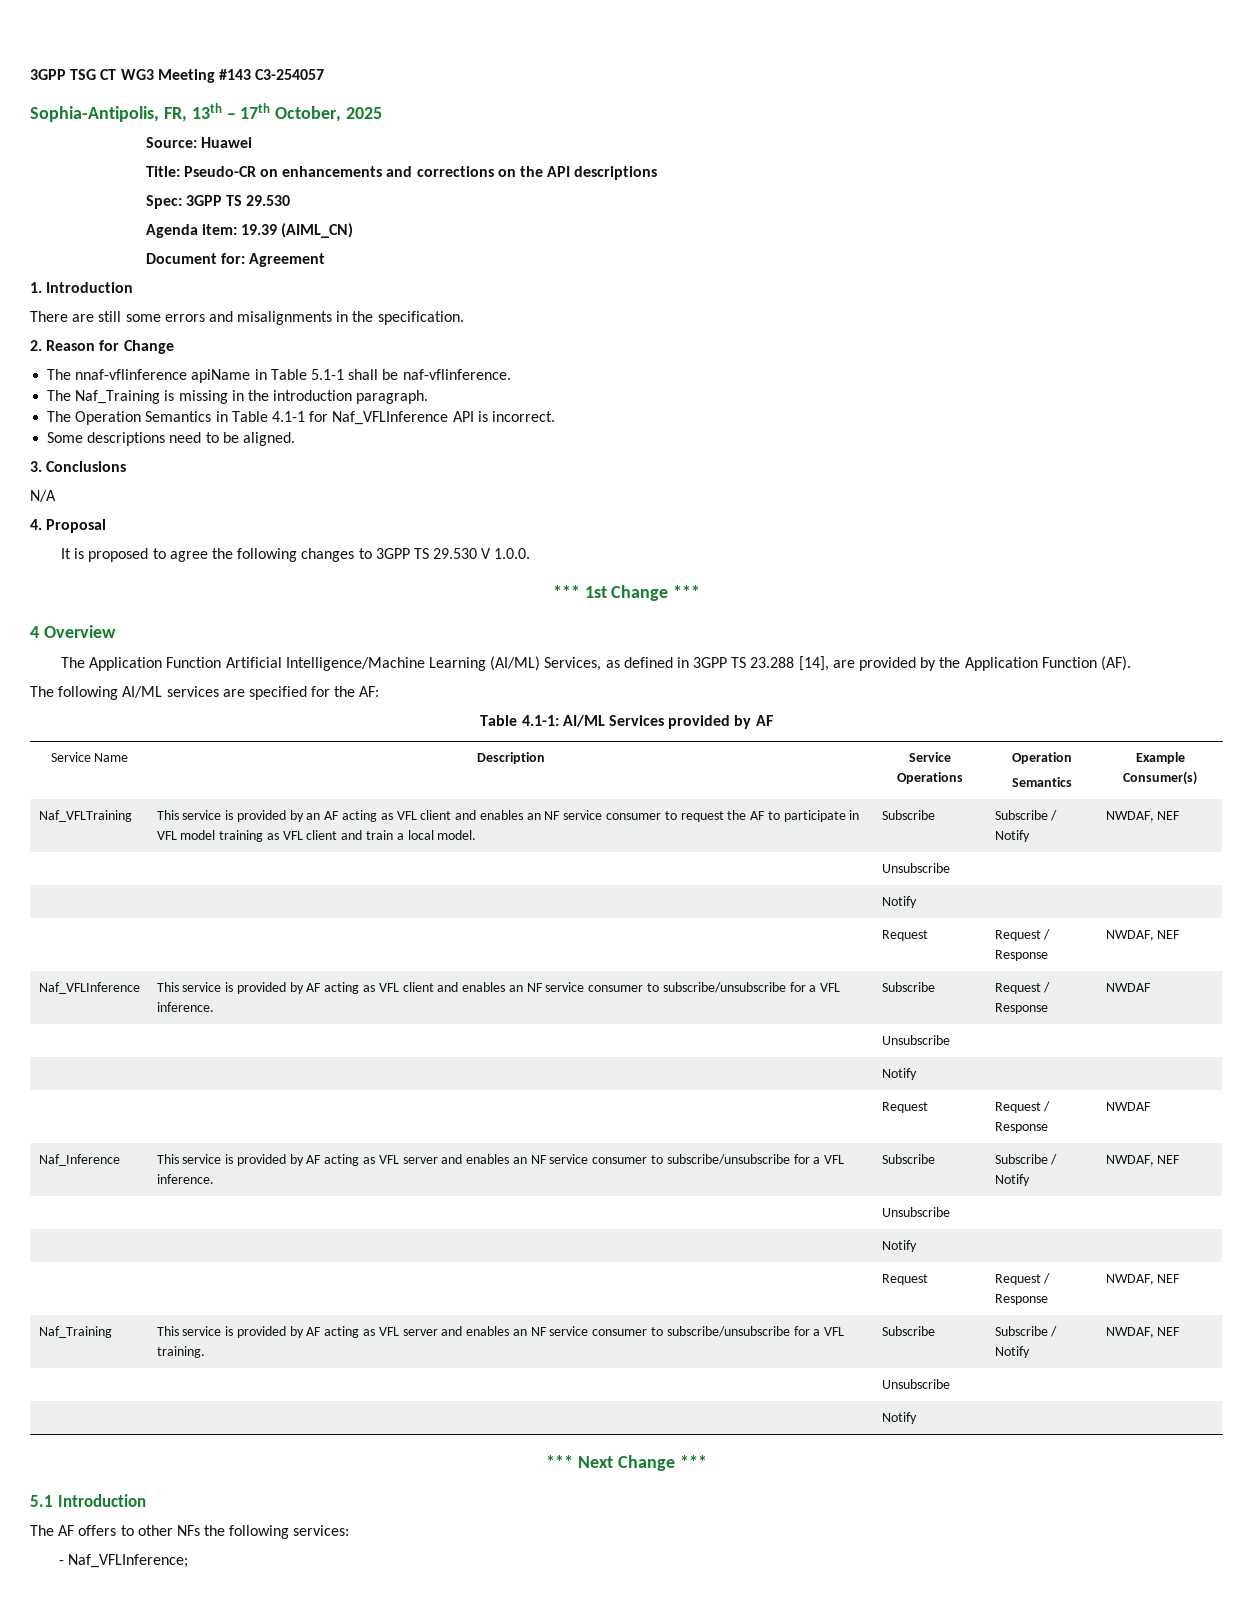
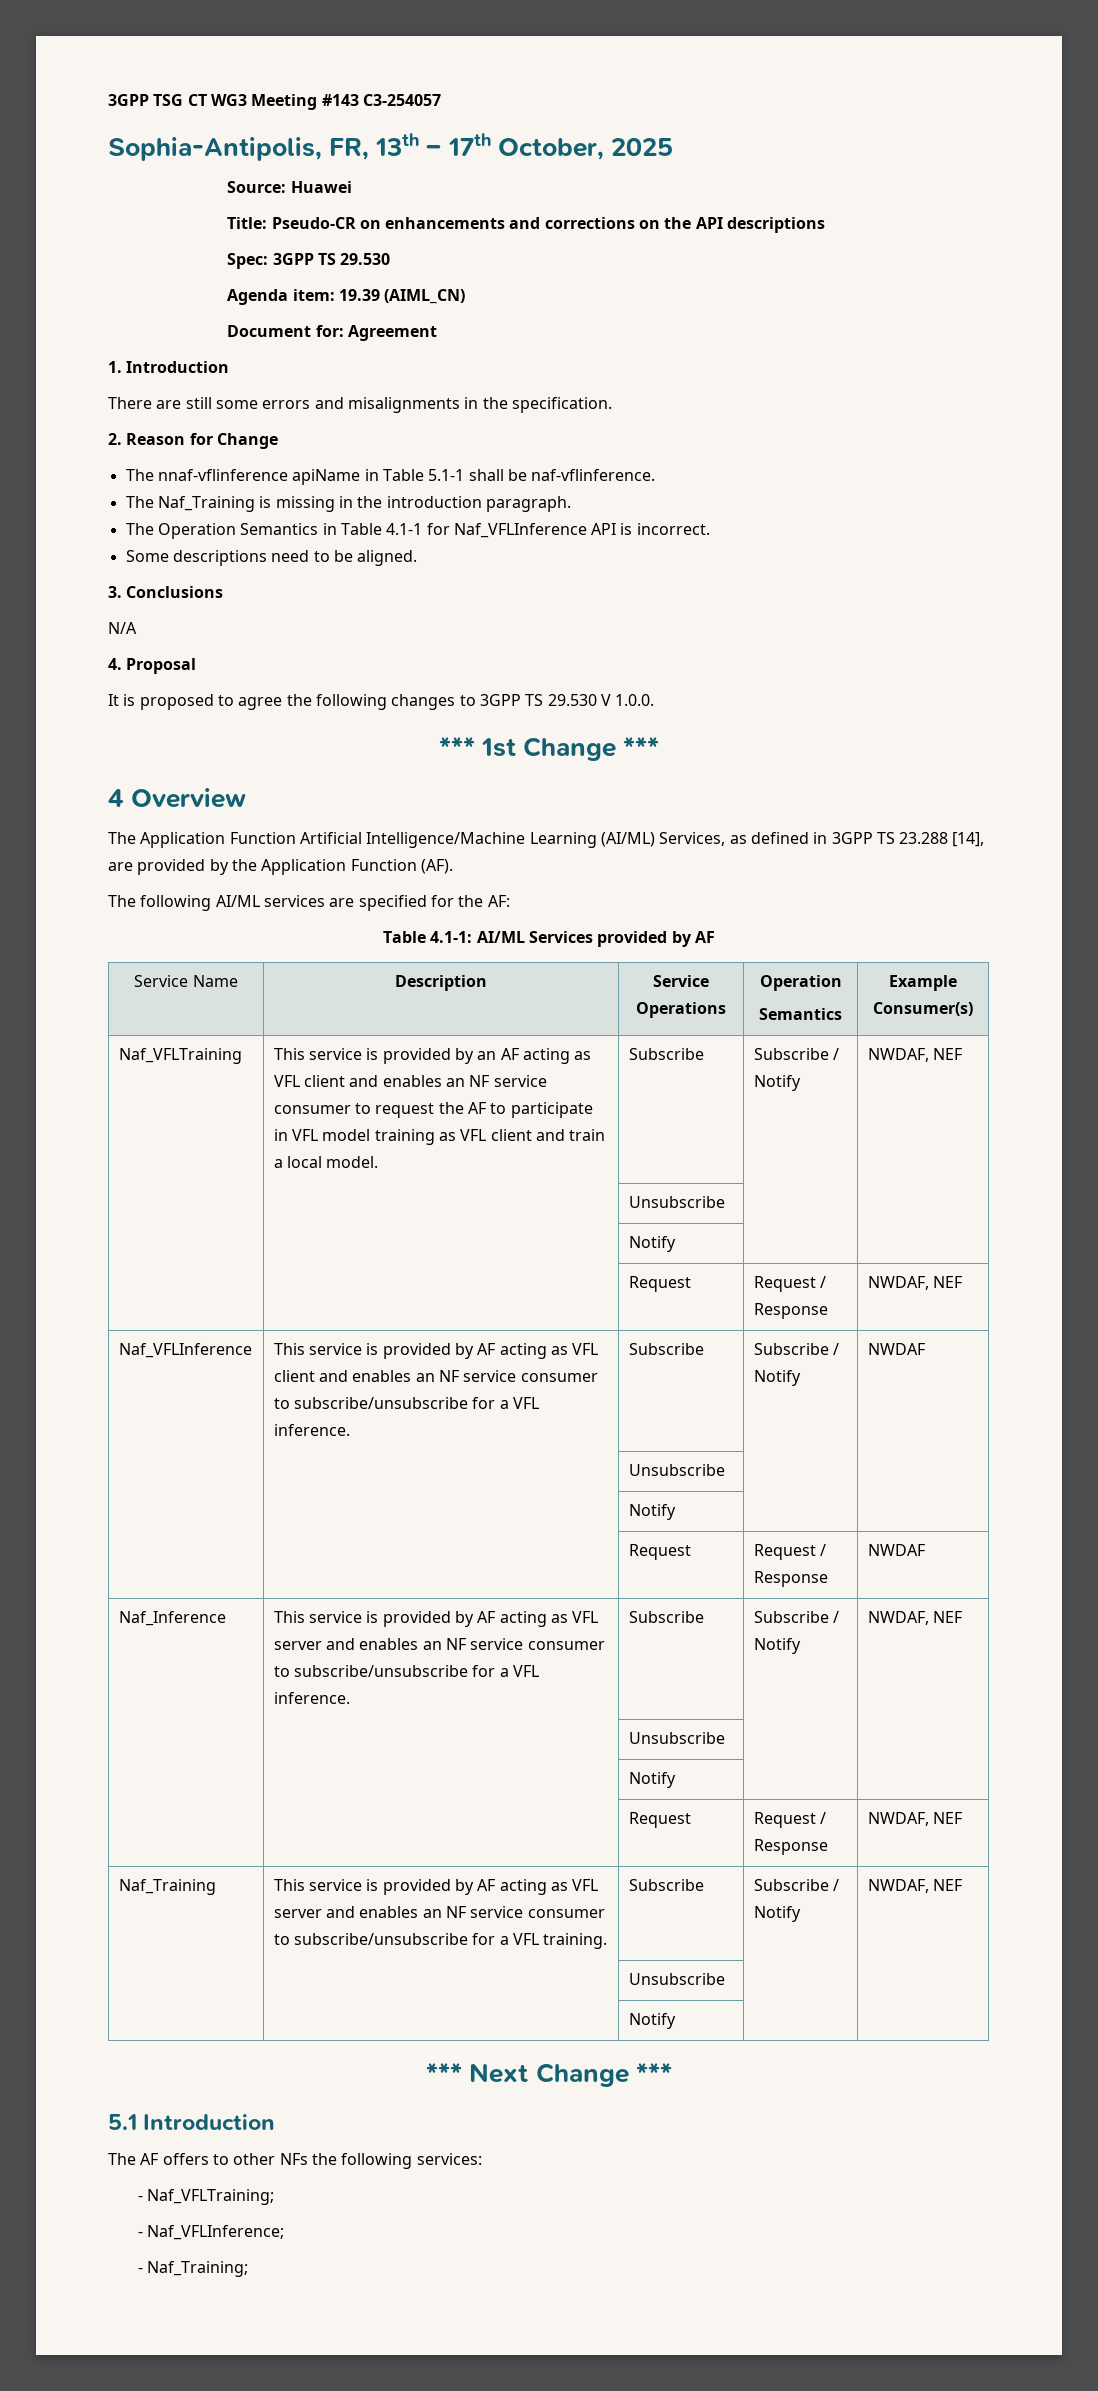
- Naf_VFLInference | This service is provided by AF acting as VFL client and enables an NF service consumer to subscribe/unsubscribe for a VFL inference. | Subscribe | Request / Response | NWDAF
+ Naf_VFLInference | This service is provided by AF acting as VFL client and enables an NF service consumer to subscribe/unsubscribe for a VFL inference. | Subscribe | Subscribe / Notify | NWDAF
+ - Naf_VFLTraining;
+ - Naf_Training;

